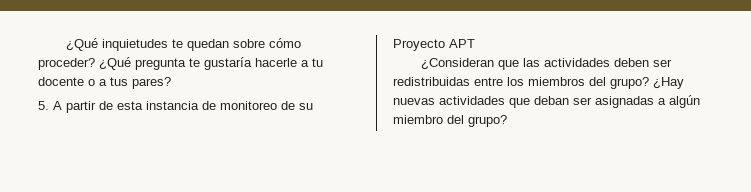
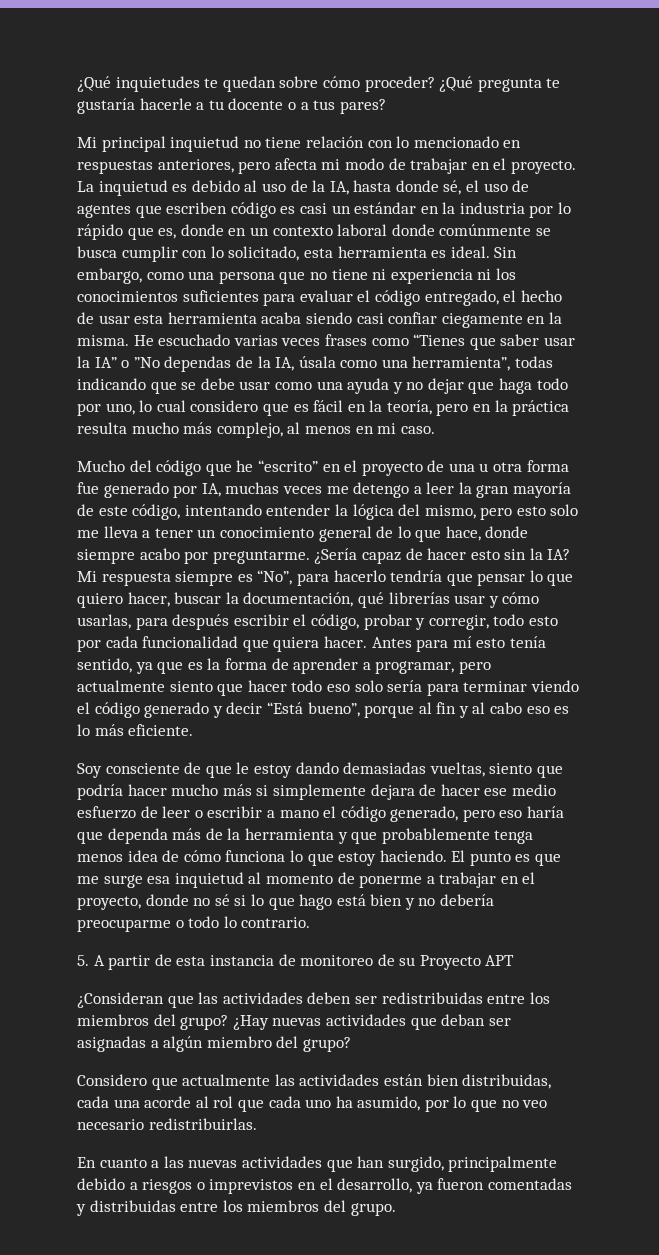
+ Mi principal inquietud no tiene relación con lo mencionado en respuestas anteriores, pero afecta mi modo de trabajar en el proyecto. La inquietud es debido al uso de la IA, hasta donde sé, el uso de agentes que escriben código es casi un estándar en la industria por lo rápido que es, donde en un contexto laboral donde comúnmente se busca cumplir con lo solicitado, esta herramienta es ideal. Sin embargo, como una persona que no tiene ni experiencia ni los conocimientos suficientes para evaluar el código entregado, el hecho de usar esta herramienta acaba siendo casi confiar ciegamente en la misma. He escuchado varias veces frases como “Tienes que saber usar la IA” o ”No dependas de la IA, úsala como una herramienta”, todas indicando que se debe usar como una ayuda y no dejar que haga todo por uno, lo cual considero que es fácil en la teoría, pero en la práctica resulta mucho más complejo, al menos en mi caso.
+ Mucho del código que he “escrito” en el proyecto de una u otra forma fue generado por IA, muchas veces me detengo a leer la gran mayoría de este código, intentando entender la lógica del mismo, pero esto solo me lleva a tener un conocimiento general de lo que hace, donde siempre acabo por preguntarme. ¿Sería capaz de hacer esto sin la IA? Mi respuesta siempre es “No”, para hacerlo tendría que pensar lo que quiero hacer, buscar la documentación, qué librerías usar y cómo usarlas, para después escribir el código, probar y corregir, todo esto por cada funcionalidad que quiera hacer. Antes para mí esto tenía sentido, ya que es la forma de aprender a programar, pero actualmente siento que hacer todo eso solo sería para terminar viendo el código generado y decir “Está bueno”, porque al fin y al cabo eso es lo más eficiente.
+ Soy consciente de que le estoy dando demasiadas vueltas, siento que podría hacer mucho más si simplemente dejara de hacer ese medio esfuerzo de leer o escribir a mano el código generado, pero eso haría que dependa más de la herramienta y que probablemente tenga menos idea de cómo funciona lo que estoy haciendo. El punto es que me surge esa inquietud al momento de ponerme a trabajar en el proyecto, donde no sé si lo que hago está bien y no debería preocuparme o todo lo contrario.
+ Considero que actualmente las actividades están bien distribuidas, cada una acorde al rol que cada uno ha asumido, por lo que no veo necesario redistribuirlas.
+ En cuanto a las nuevas actividades que han surgido, principalmente debido a riesgos o imprevistos en el desarrollo, ya fueron comentadas y distribuidas entre los miembros del grupo.

